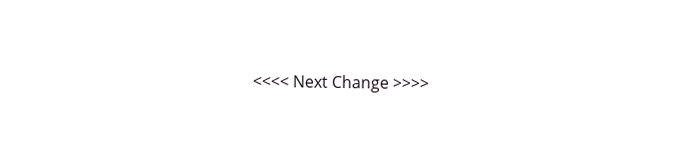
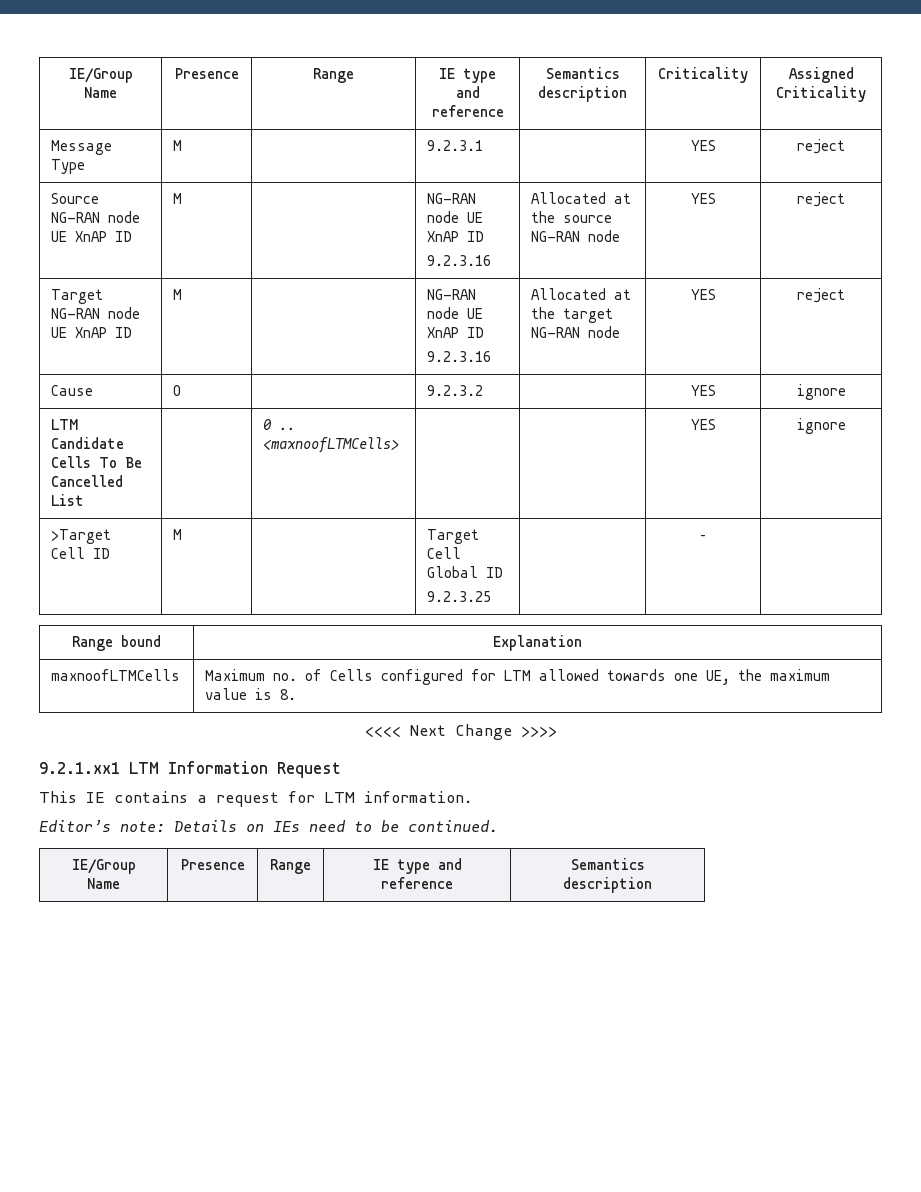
+ IE/Group Name | Presence | Range | IE type and reference | Semantics description | Criticality | Assigned Criticality
+ Message Type | M | | 9.2.3.1 | | YES | reject
+ Source NG-RAN node UE XnAP ID | M | | NG-RAN node UE XnAP ID
+ 9.2.3.16 | Allocated at the source NG-RAN node | YES | reject
+ Target NG-RAN node UE XnAP ID | M | | NG-RAN node UE XnAP ID
+ 9.2.3.16 | Allocated at the target NG-RAN node | YES | reject
+ Cause | O | | 9.2.3.2 | | YES | ignore
+ LTM Candidate Cells To Be Cancelled List | | 0 .. <maxnoofLTMCells> | | | YES | ignore
+ >Target Cell ID | M | | Target Cell Global ID
+ 9.2.3.25 | | – |
+ Range bound | Explanation
+ maxnoofLTMCells | Maximum no. of Cells configured for LTM allowed towards one UE, the maximum value is 8.
  <<<< Next Change >>>>
+ 9.2.1.xx1 LTM Information Request
+ This IE contains a request for LTM information.
+ Editor’s note: Details on IEs need to be continued.
+ IE/Group Name | Presence | Range | IE type and reference | Semantics description

